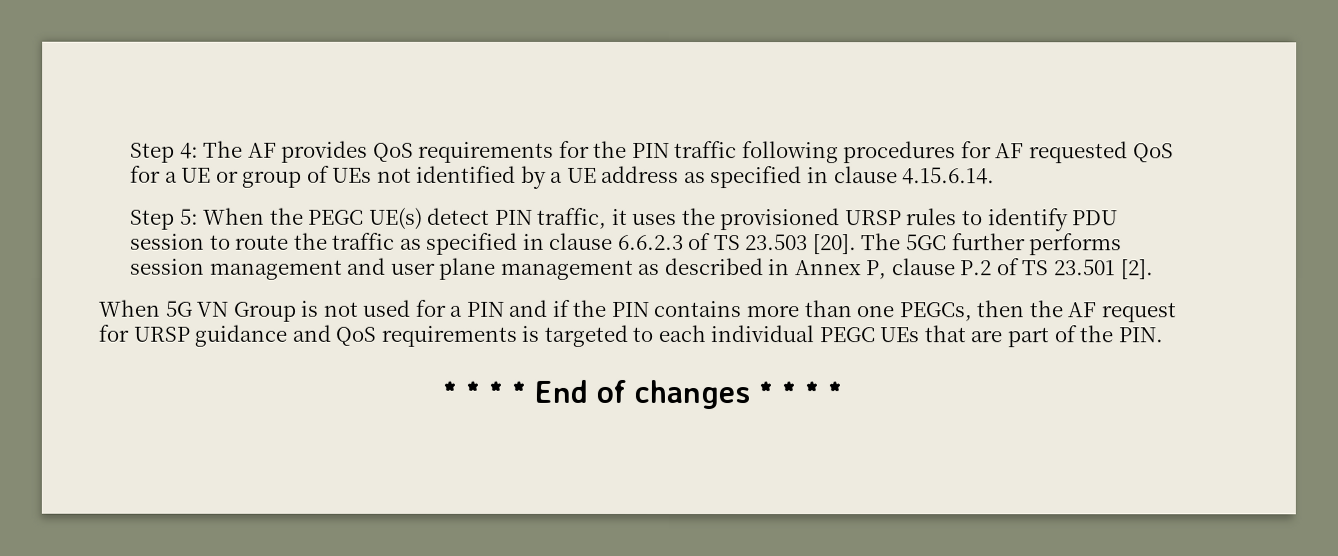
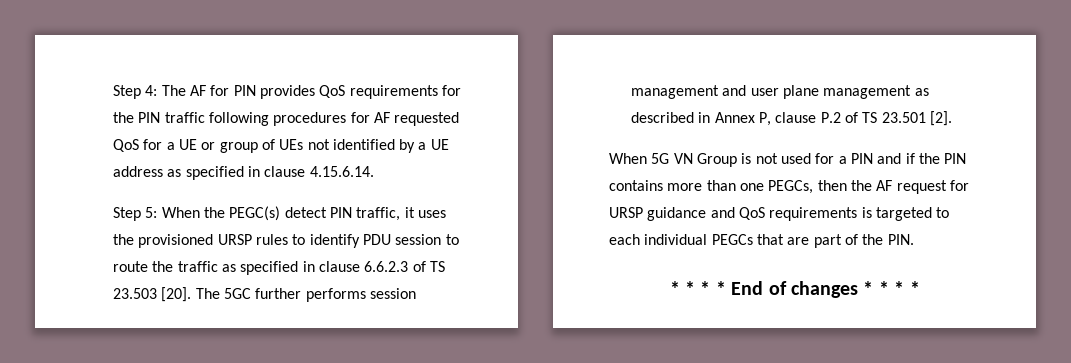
- Step 4: The AF provides QoS requirements for the PIN traffic following procedures for AF requested QoS for a UE or group of UEs not identified by a UE address as specified in clause 4.15.6.14.
+ Step 4: The AF for PIN provides QoS requirements for the PIN traffic following procedures for AF requested QoS for a UE or group of UEs not identified by a UE address as specified in clause 4.15.6.14.
- Step 5: When the PEGC UE(s) detect PIN traffic, it uses the provisioned URSP rules to identify PDU session to route the traffic as specified in clause 6.6.2.3 of TS 23.503 [20].
+ Step 5: When the PEGC(s) detect PIN traffic, it uses the provisioned URSP rules to identify PDU session to route the traffic as specified in clause 6.6.2.3 of TS 23.503 [20].
- When 5G VN Group is not used for a PIN and if the PIN contains more than one PEGCs, then the AF request for URSP guidance and QoS requirements is targeted to each individual PEGC UEs that are part of the PIN.
+ When 5G VN Group is not used for a PIN and if the PIN contains more than one PEGCs, then the AF request for URSP guidance and QoS requirements is targeted to each individual PEGCs that are part of the PIN.

